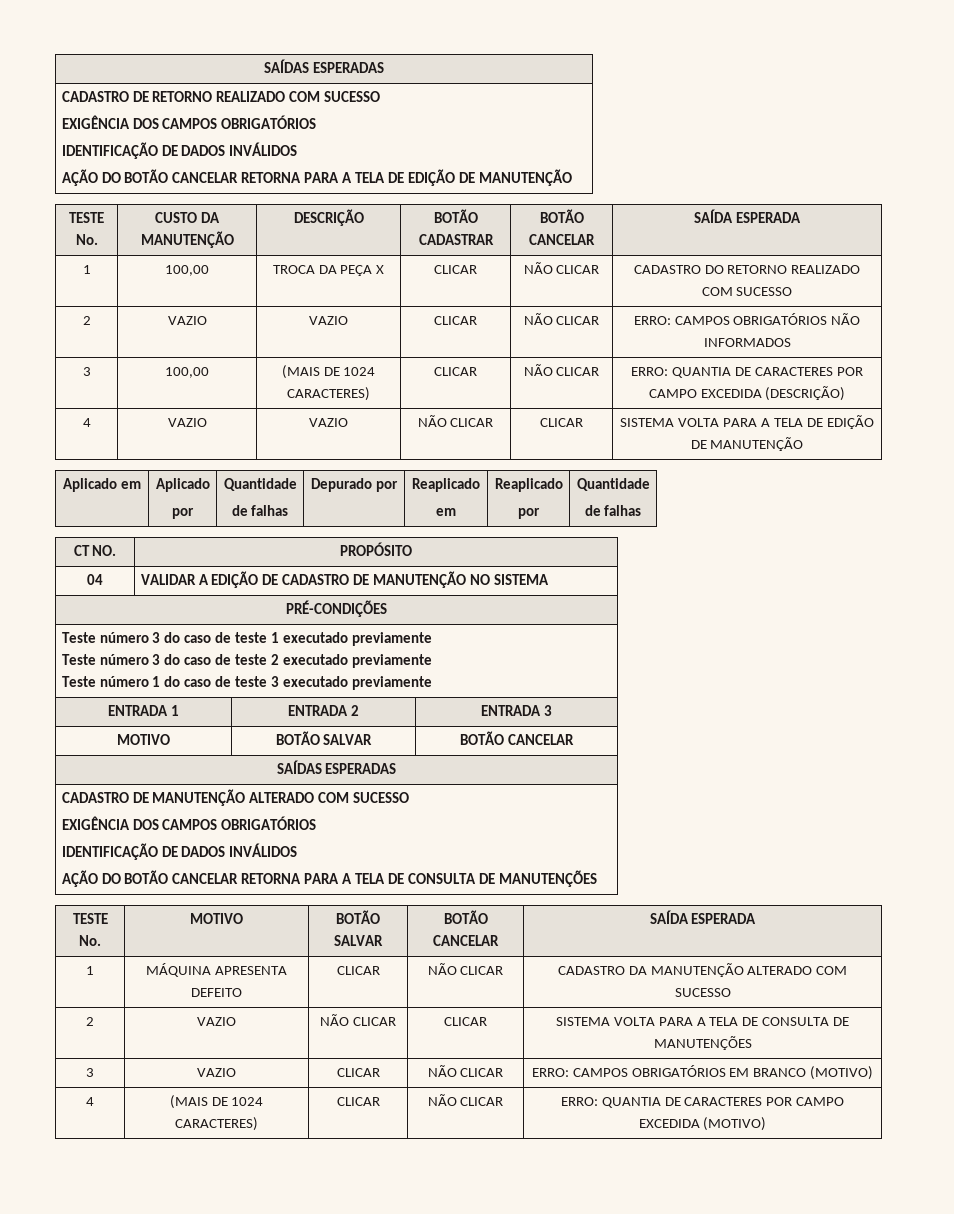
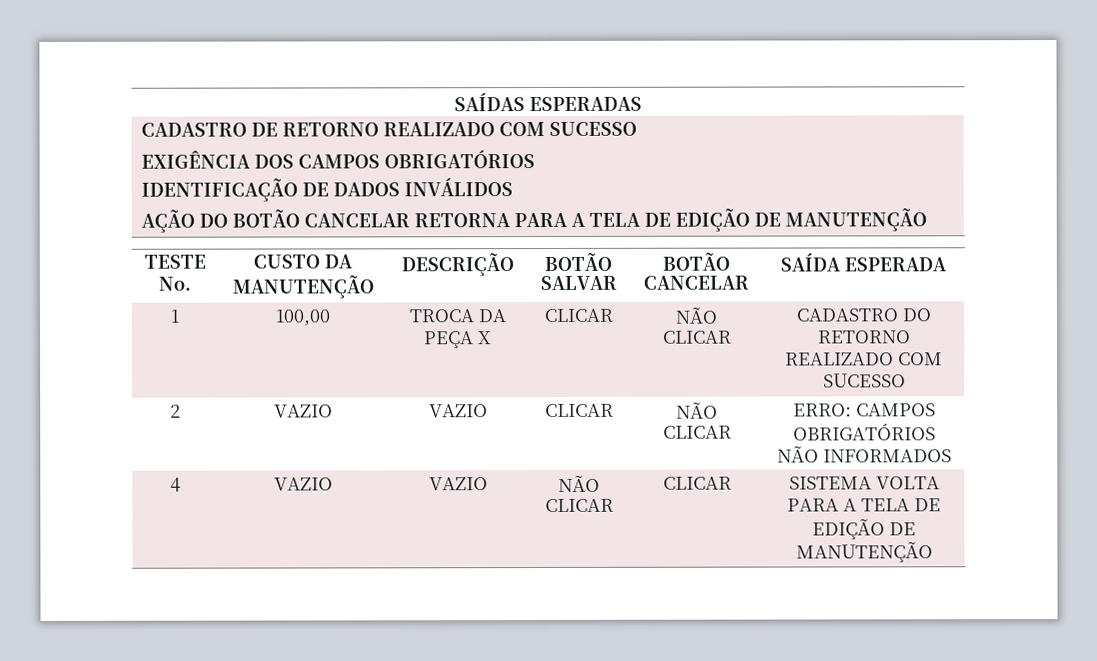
- TESTE No. | CUSTO DA MANUTENÇÃO | DESCRIÇÃO | BOTÃO CADASTRAR | BOTÃO CANCELAR | SAÍDA ESPERADA
+ TESTE No. | CUSTO DA MANUTENÇÃO | DESCRIÇÃO | BOTÃO SALVAR | BOTÃO CANCELAR | SAÍDA ESPERADA
- 3 | 100,00 | (MAIS DE 1024 CARACTERES) | CLICAR | NÃO CLICAR | ERRO: QUANTIA DE CARACTERES POR CAMPO EXCEDIDA (DESCRIÇÃO)
- Aplicado em | Aplicado
- por | Quantidade
- de falhas | Depurado por | Reaplicado
- em | Reaplicado
- por | Quantidade
- de falhas
- CT NO. | PROPÓSITO
- 04 | VALIDAR A EDIÇÃO DE CADASTRO DE MANUTENÇÃO NO SISTEMA
- PRÉ-CONDIÇÕES
- Teste número 3 do caso de teste 1 executado previamente
- Teste número 3 do caso de teste 2 executado previamente
- Teste número 1 do caso de teste 3 executado previamente
- ENTRADA 1 | ENTRADA 2 | ENTRADA 3
- MOTIVO | BOTÃO SALVAR | BOTÃO CANCELAR
- SAÍDAS ESPERADAS
- CADASTRO DE MANUTENÇÃO ALTERADO COM SUCESSO
- EXIGÊNCIA DOS CAMPOS OBRIGATÓRIOS
- IDENTIFICAÇÃO DE DADOS INVÁLIDOS
- AÇÃO DO BOTÃO CANCELAR RETORNA PARA A TELA DE CONSULTA DE MANUTENÇÕES
- TESTE No. | MOTIVO | BOTÃO SALVAR | BOTÃO CANCELAR | SAÍDA ESPERADA
- 1 | MÁQUINA APRESENTA DEFEITO | CLICAR | NÃO CLICAR | CADASTRO DA MANUTENÇÃO ALTERADO COM SUCESSO
- 2 | VAZIO | NÃO CLICAR | CLICAR | SISTEMA VOLTA PARA A TELA DE CONSULTA DE MANUTENÇÕES
- 3 | VAZIO | CLICAR | NÃO CLICAR | ERRO: CAMPOS OBRIGATÓRIOS EM BRANCO (MOTIVO)
- 4 | (MAIS DE 1024 CARACTERES) | CLICAR | NÃO CLICAR | ERRO: QUANTIA DE CARACTERES POR CAMPO EXCEDIDA (MOTIVO)

